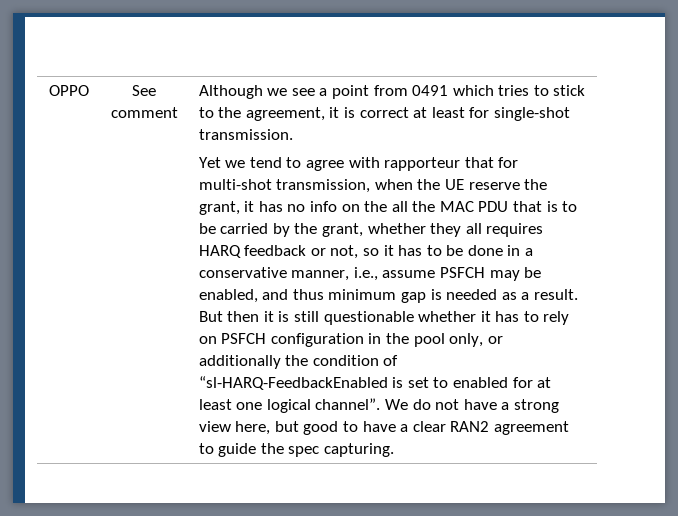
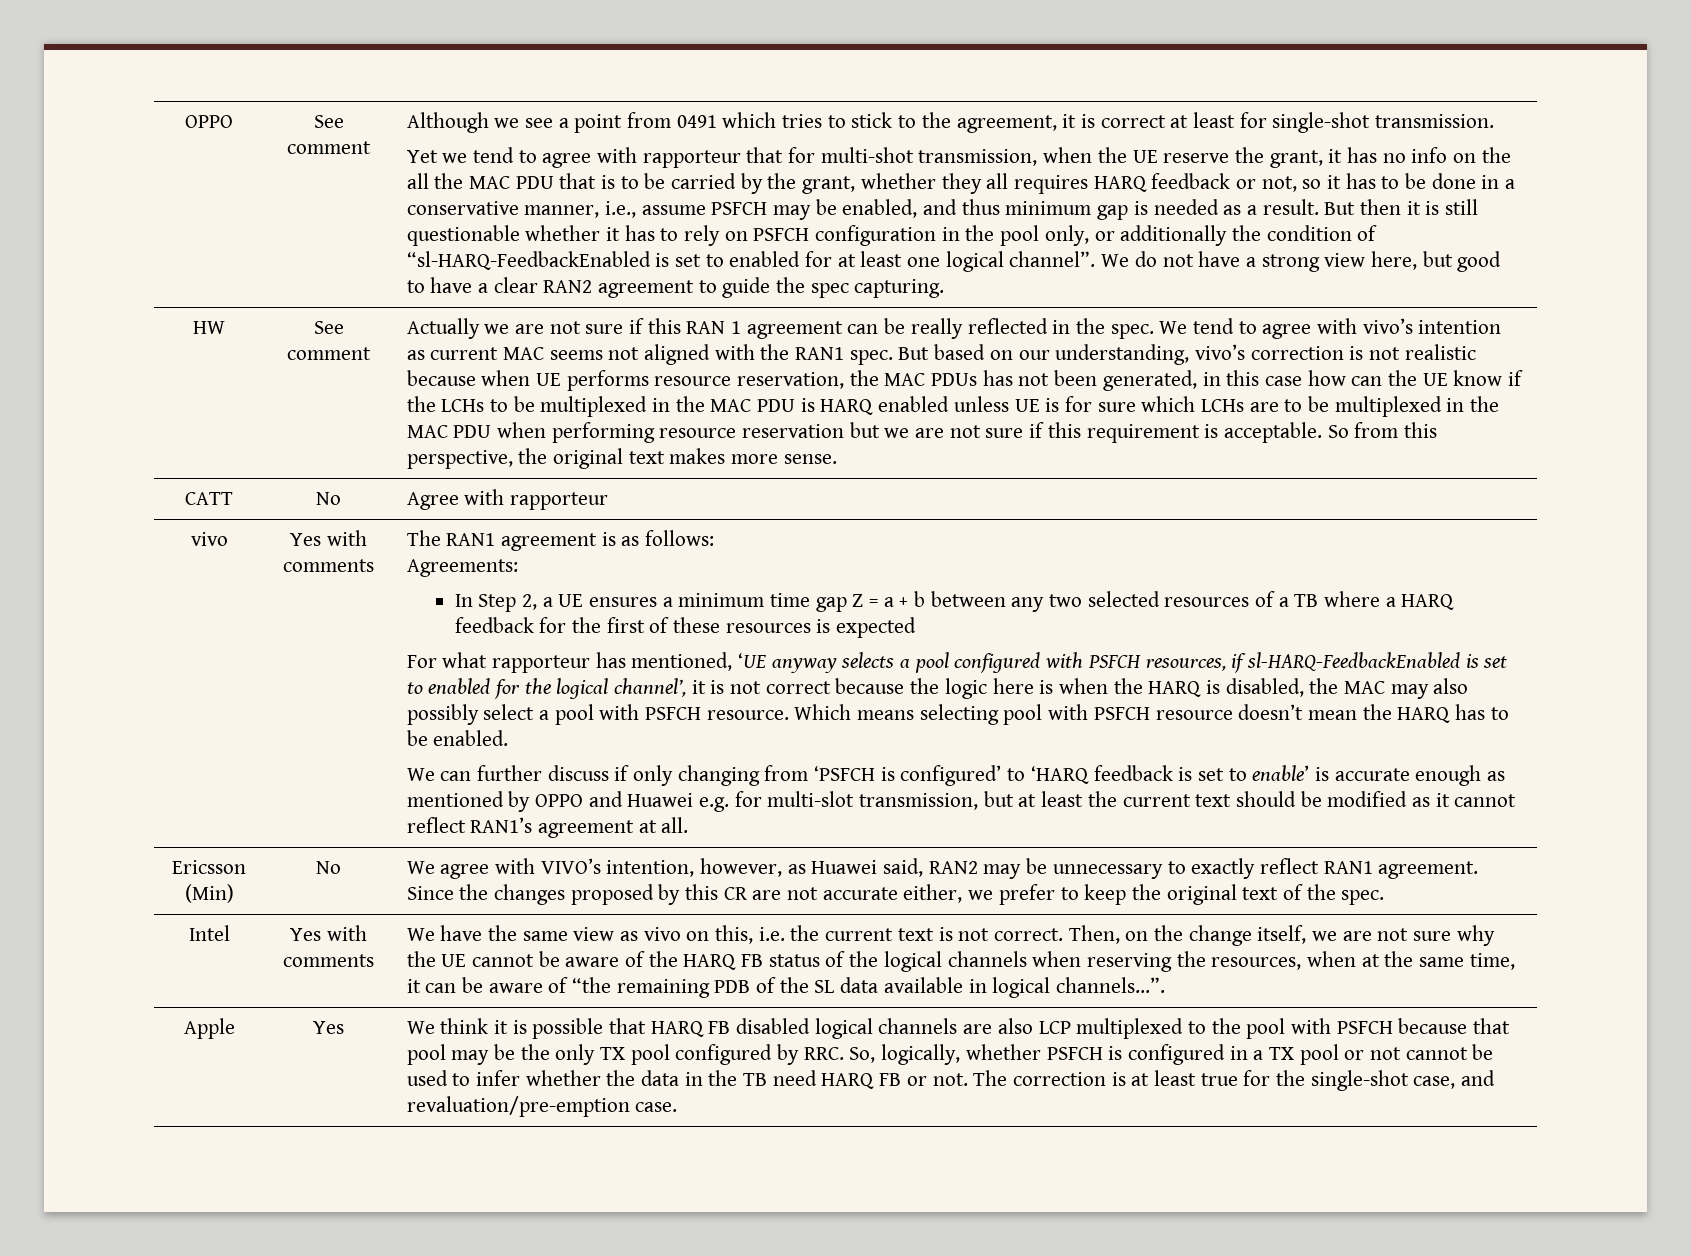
+ HW | See comment | Actually we are not sure if this RAN 1 agreement can be really reflected in the spec. We tend to agree with vivo’s intention as current MAC seems not aligned with the RAN1 spec. But based on our understanding, vivo’s correction is not realistic because when UE performs resource reservation, the MAC PDUs has not been generated, in this case how can the UE know if the LCHs to be multiplexed in the MAC PDU is HARQ enabled unless UE is for sure which LCHs are to be multiplexed in the MAC PDU when performing resource reservation but we are not sure if this requirement is acceptable. So from this perspective, the original text makes more sense.
+ CATT | No | Agree with rapporteur
+ vivo | Yes with comments | The RAN1 agreement is as follows:
+ Agreements:
+ In Step 2, a UE ensures a minimum time gap Z = a + b between any two selected resources of a TB where a HARQ feedback for the first of these resources is expected
+ For what rapporteur has mentioned, ‘UE anyway selects a pool configured with PSFCH resources, if sl-HARQ-FeedbackEnabled is set to enabled for the logical channel’, it is not correct because the logic here is when the HARQ is disabled, the MAC may also possibly select a pool with PSFCH resource. Which means selecting pool with PSFCH resource doesn’t mean the HARQ has to be enabled.
+ We can further discuss if only changing from ‘PSFCH is configured’ to ‘HARQ feedback is set to enable’ is accurate enough as mentioned by OPPO and Huawei e.g. for multi-slot transmission, but at least the current text should be modified as it cannot reflect RAN1’s agreement at all.
+ Ericsson (Min) | No | We agree with VIVO’s intention, however, as Huawei said, RAN2 may be unnecessary to exactly reflect RAN1 agreement. Since the changes proposed by this CR are not accurate either, we prefer to keep the original text of the spec.
+ Intel | Yes with comments | We have the same view as vivo on this, i.e. the current text is not correct. Then, on the change itself, we are not sure why the UE cannot be aware of the HARQ FB status of the logical channels when reserving the resources, when at the same time, it can be aware of “the remaining PDB of the SL data available in logical channels…”.
+ Apple | Yes | We think it is possible that HARQ FB disabled logical channels are also LCP multiplexed to the pool with PSFCH because that pool may be the only TX pool configured by RRC. So, logically, whether PSFCH is configured in a TX pool or not cannot be used to infer whether the data in the TB need HARQ FB or not. The correction is at least true for the single-shot case, and revaluation/pre-emption case.

